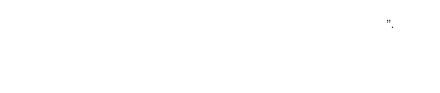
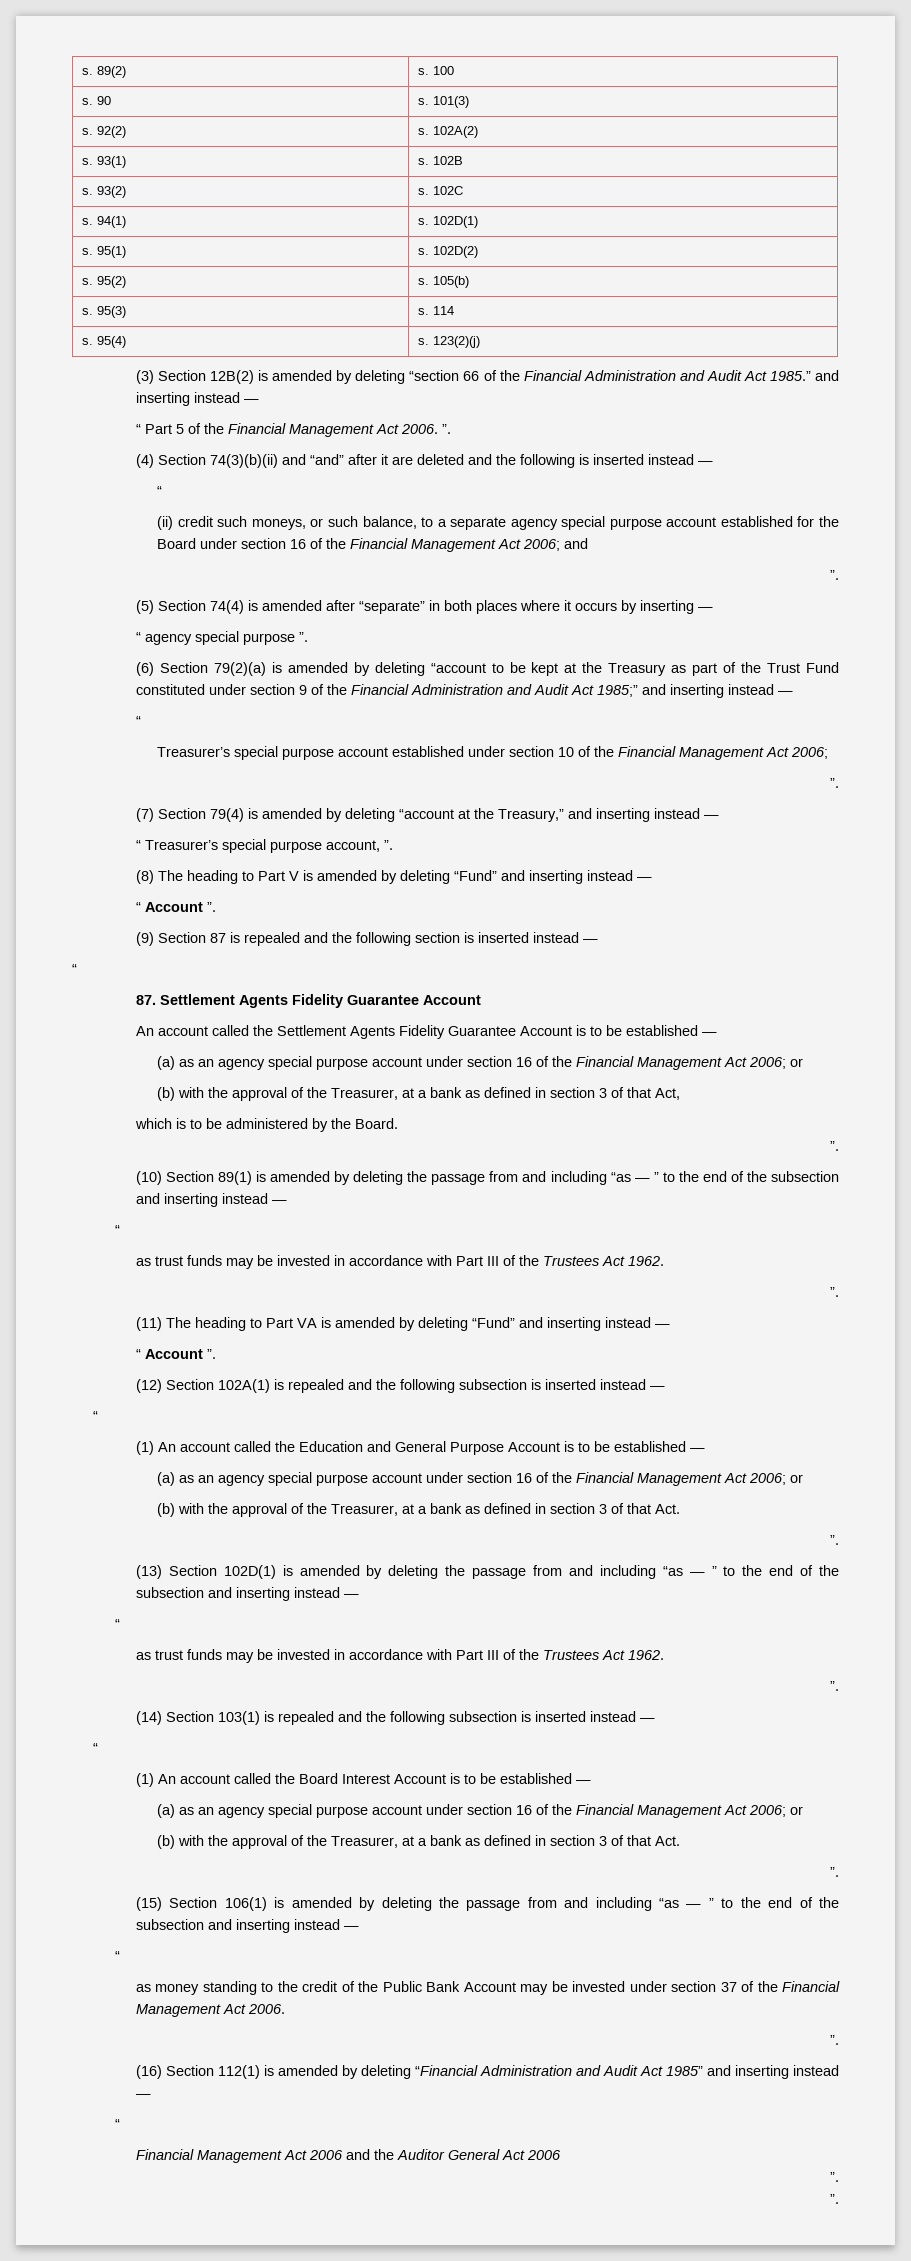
+ s. 89(2) | s. 100
+ s. 90 | s. 101(3)
+ s. 92(2) | s. 102A(2)
+ s. 93(1) | s. 102B
+ s. 93(2) | s. 102C
+ s. 94(1) | s. 102D(1)
+ s. 95(1) | s. 102D(2)
+ s. 95(2) | s. 105(b)
+ s. 95(3) | s. 114
+ s. 95(4) | s. 123(2)(j)
+ (3) Section 12B(2) is amended by deleting “section 66 of the Financial Administration and Audit Act 1985.” and inserting instead —
+ “ Part 5 of the Financial Management Act 2006. ”.
+ (4) Section 74(3)(b)(ii) and “and” after it are deleted and the following is inserted instead —
+ “
+ (ii) credit such moneys, or such balance, to a separate agency special purpose account established for the Board under section 16 of the Financial Management Act 2006; and
+ ”.
+ (5) Section 74(4) is amended after “separate” in both places where it occurs by inserting —
+ “ agency special purpose ”.
+ (6) Section 79(2)(a) is amended by deleting “account to be kept at the Treasury as part of the Trust Fund constituted under section 9 of the Financial Administration and Audit Act 1985;” and inserting instead —
+ “
+ Treasurer’s special purpose account established under section 10 of the Financial Management Act 2006;
+ ”.
+ (7) Section 79(4) is amended by deleting “account at the Treasury,” and inserting instead —
+ “ Treasurer’s special purpose account, ”.
+ (8) The heading to Part V is amended by deleting “Fund” and inserting instead —
+ “ Account ”.
+ (9) Section 87 is repealed and the following section is inserted instead —
+ “
+ 87. Settlement Agents Fidelity Guarantee Account
+ An account called the Settlement Agents Fidelity Guarantee Account is to be established —
+ (a) as an agency special purpose account under section 16 of the Financial Management Act 2006; or
+ (b) with the approval of the Treasurer, at a bank as defined in section 3 of that Act,
+ which is to be administered by the Board.
+ ”.
+ (10) Section 89(1) is amended by deleting the passage from and including “as — ” to the end of the subsection and inserting instead —
+ “
+ as trust funds may be invested in accordance with Part III of the Trustees Act 1962.
+ ”.
+ (11) The heading to Part VA is amended by deleting “Fund” and inserting instead —
+ “ Account ”.
+ (12) Section 102A(1) is repealed and the following subsection is inserted instead —
+ “
+ (1) An account called the Education and General Purpose Account is to be established —
+ (a) as an agency special purpose account under section 16 of the Financial Management Act 2006; or
+ (b) with the approval of the Treasurer, at a bank as defined in section 3 of that Act.
+ ”.
+ (13) Section 102D(1) is amended by deleting the passage from and including “as — ” to the end of the subsection and inserting instead —
+ “
+ as trust funds may be invested in accordance with Part III of the Trustees Act 1962.
+ ”.
+ (14) Section 103(1) is repealed and the following subsection is inserted instead —
+ “
+ (1) An account called the Board Interest Account is to be established —
+ (a) as an agency special purpose account under section 16 of the Financial Management Act 2006; or
+ (b) with the approval of the Treasurer, at a bank as defined in section 3 of that Act.
+ ”.
+ (15) Section 106(1) is amended by deleting the passage from and including “as — ” to the end of the subsection and inserting instead —
+ “
+ as money standing to the credit of the Public Bank Account may be invested under section 37 of the Financial Management Act 2006.
+ ”.
+ (16) Section 112(1) is amended by deleting “Financial Administration and Audit Act 1985” and inserting instead —
+ “
+ Financial Management Act 2006 and the Auditor General Act 2006
+ ”.

